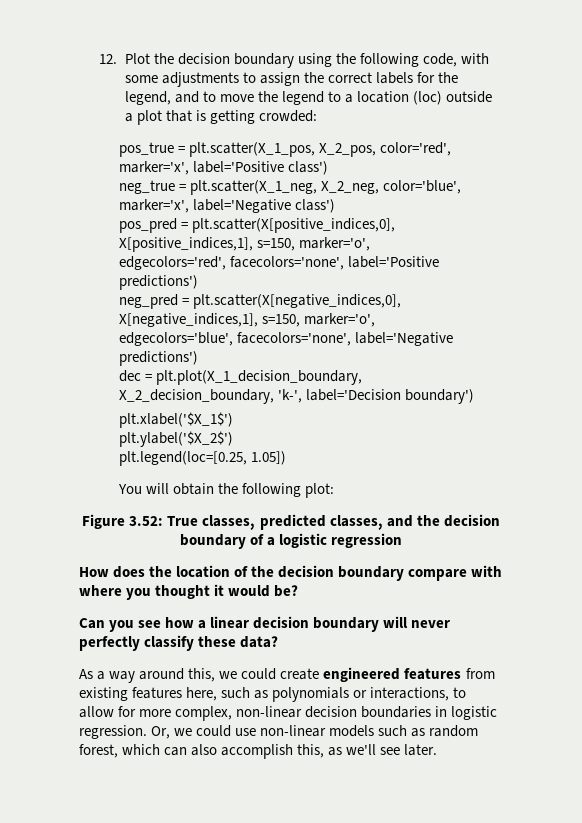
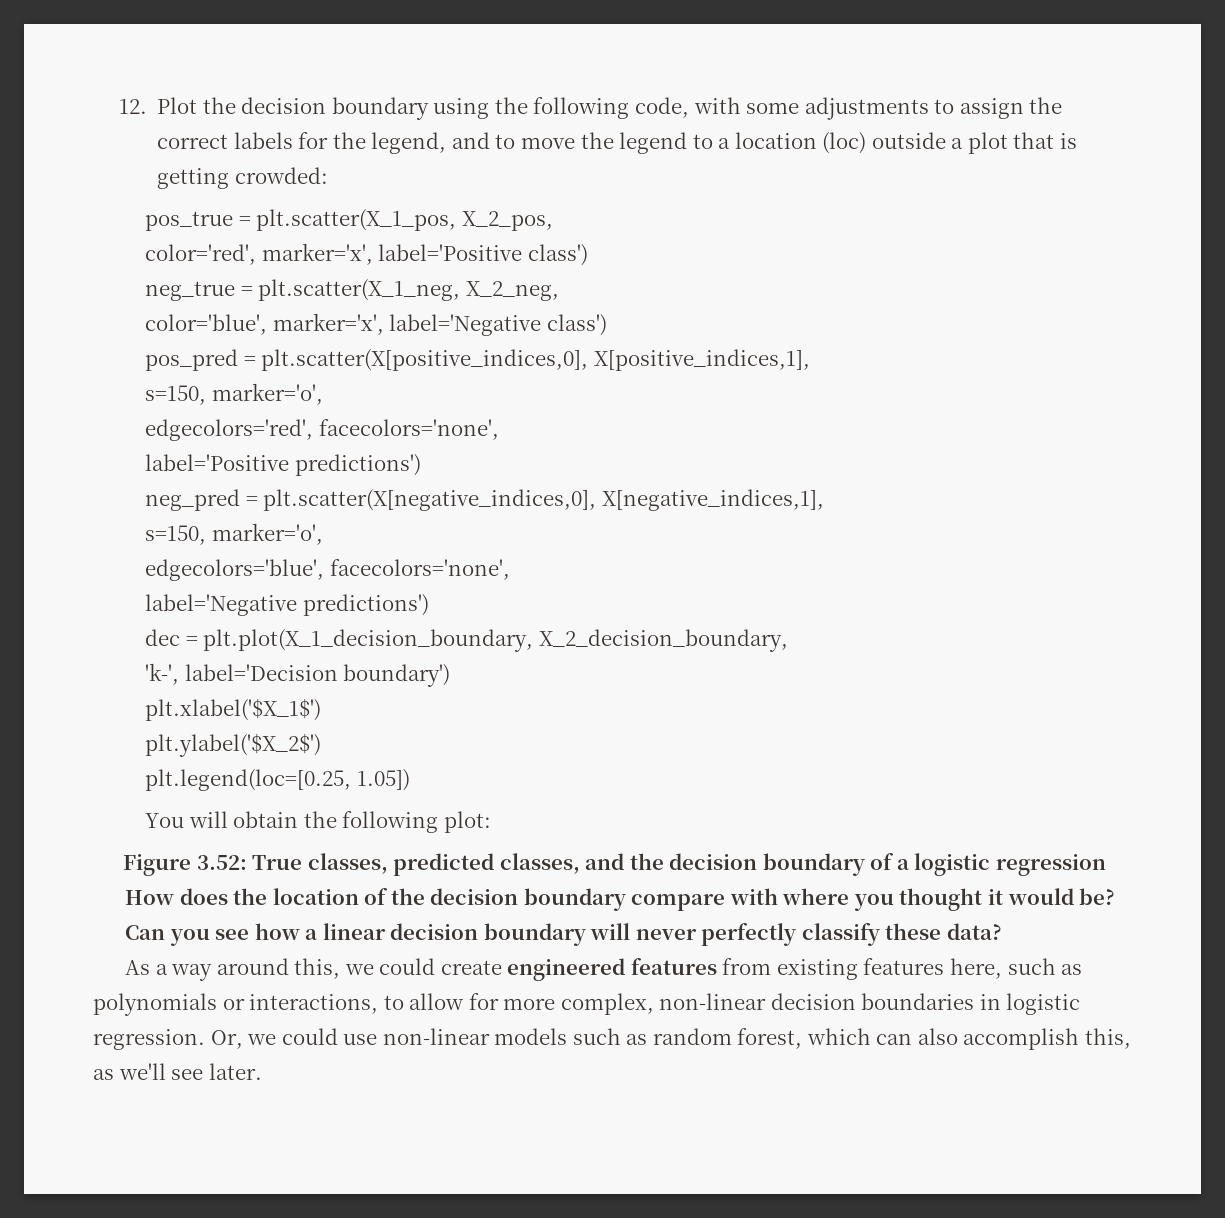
- pos_true = plt.scatter(X_1_pos, X_2_pos, color='red', marker='x', label='Positive class')
+ pos_true = plt.scatter(X_1_pos, X_2_pos,
+ color='red', marker='x', label='Positive class')
- neg_true = plt.scatter(X_1_neg, X_2_neg, color='blue', marker='x', label='Negative class')
+ neg_true = plt.scatter(X_1_neg, X_2_neg,
+ color='blue', marker='x', label='Negative class')
- pos_pred = plt.scatter(X[positive_indices,0], X[positive_indices,1], s=150, marker='o',
+ pos_pred = plt.scatter(X[positive_indices,0], X[positive_indices,1],
+ s=150, marker='o',
- edgecolors='red', facecolors='none', label='Positive predictions')
+ edgecolors='red', facecolors='none',
+ label='Positive predictions')
- neg_pred = plt.scatter(X[negative_indices,0], X[negative_indices,1], s=150, marker='o',
+ neg_pred = plt.scatter(X[negative_indices,0], X[negative_indices,1],
+ s=150, marker='o',
- edgecolors='blue', facecolors='none', label='Negative predictions')
+ edgecolors='blue', facecolors='none',
+ label='Negative predictions')
- dec = plt.plot(X_1_decision_boundary, X_2_decision_boundary, 'k-', label='Decision boundary')
+ dec = plt.plot(X_1_decision_boundary, X_2_decision_boundary,
+ 'k-', label='Decision boundary')

